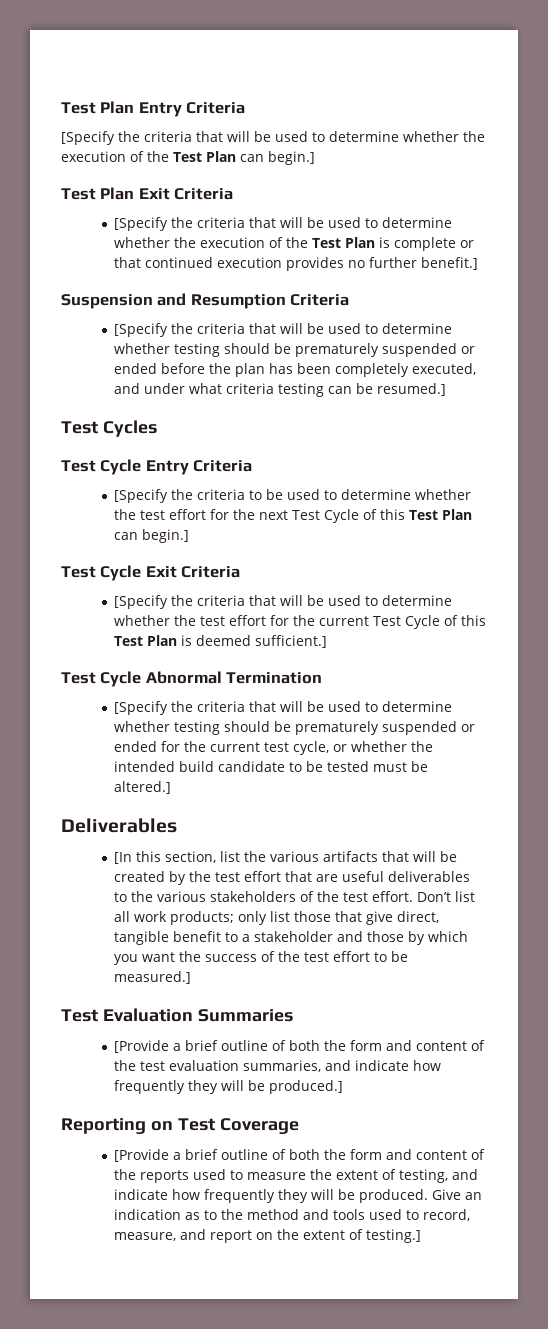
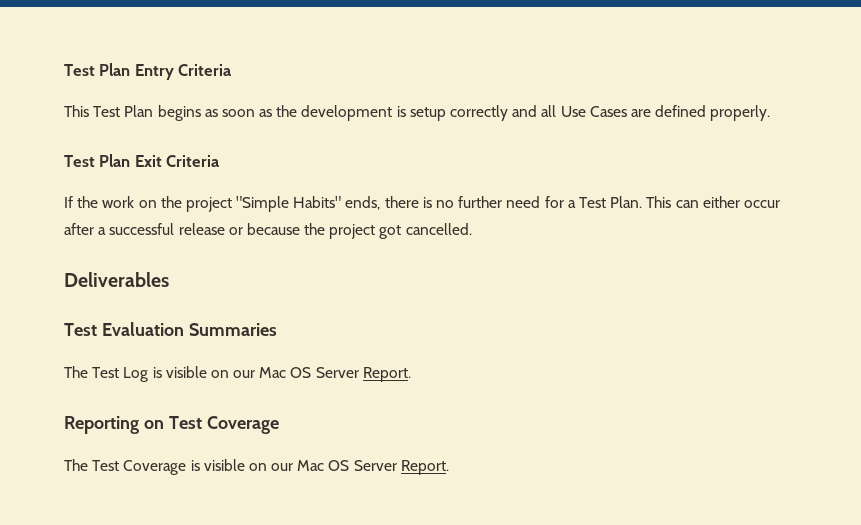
- [Specify the criteria that will be used to determine whether the execution of the Test Plan can begin.]
+ This Test Plan begins as soon as the development is setup correctly and all Use Cases are defined properly.
  Test Plan Exit Criteria
- [Specify the criteria that will be used to determine whether the execution of the Test Plan is complete or that continued execution provides no further benefit.]
- Suspension and Resumption Criteria
- [Specify the criteria that will be used to determine whether testing should be prematurely suspended or ended before the plan has been completely executed, and under what criteria testing can be resumed.]
- Test Cycles
- Test Cycle Entry Criteria
- [Specify the criteria to be used to determine whether the test effort for the next Test Cycle of this Test Plan can begin.]
- Test Cycle Exit Criteria
- [Specify the criteria that will be used to determine whether the test effort for the current Test Cycle of this Test Plan is deemed sufficient.]
- Test Cycle Abnormal Termination
- [Specify the criteria that will be used to determine whether testing should be prematurely suspended or ended for the current test cycle, or whether the intended build candidate to be tested must be altered.]
+ If the work on the project "Simple Habits" ends, there is no further need for a Test Plan. This can either occur after a successful release or because the project got cancelled.
  Deliverables
- [In this section, list the various artifacts that will be created by the test effort that are useful deliverables to the various stakeholders of the test effort. Don’t list all work products; only list those that give direct, tangible benefit to a stakeholder and those by which you want the success of the test effort to be measured.]
  Test Evaluation Summaries
- [Provide a brief outline of both the form and content of the test evaluation summaries, and indicate how frequently they will be produced.]
+ The Test Log is visible on our Mac OS Server Report.
  Reporting on Test Coverage
- [Provide a brief outline of both the form and content of the reports used to measure the extent of testing, and indicate how frequently they will be produced. Give an indication as to the method and tools used to record, measure, and report on the extent of testing.]
+ The Test Coverage is visible on our Mac OS Server Report.

